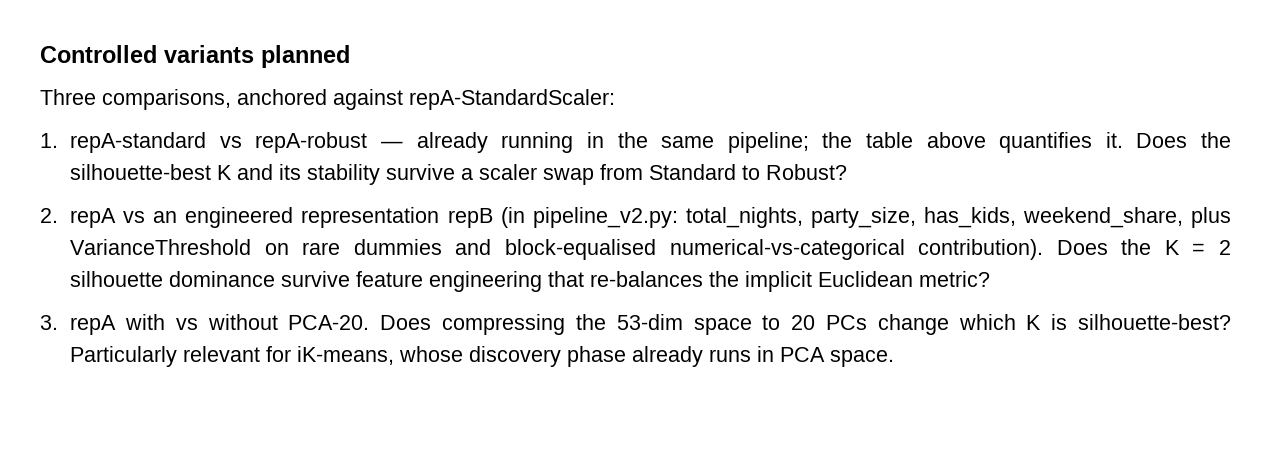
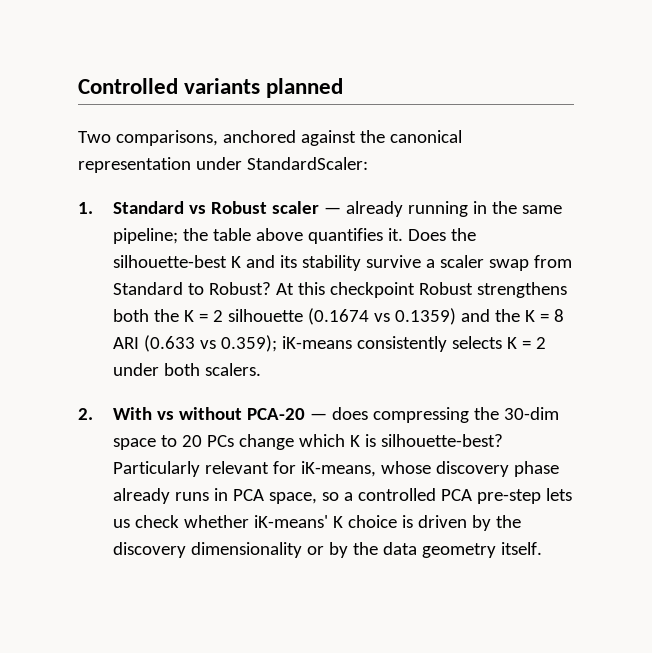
- Three comparisons, anchored against repA-StandardScaler:
- 1. repA-standard vs repA-robust — already running in the same pipeline; the table above quantifies it.
+ Two comparisons, anchored against the canonical representation under StandardScaler:
+ 1. Standard vs Robust scaler — already running in the same pipeline; the table above quantifies it.
- Does the silhouette-best K and its stability survive a scaler swap from Standard to Robust?
- 2. repA vs an engineered representation repB (in pipeline_v2.py: total_nights, party_size, has_kids, weekend_share, plus VarianceThreshold on rare dummies and block-equalised numerical-vs-categorical contribution). Does the K = 2 silhouette dominance survive feature engineering that re-balances the implicit Euclidean metric?
- 3. repA with vs without PCA-20. Does compressing the 53-dim space to 20 PCs change which K is silhouette-best?
+ Does the silhouette-best K and its stability survive a scaler swap from Standard to Robust? At this checkpoint Robust strengthens both the K = 2 silhouette (0.1674 vs 0.1359) and the K = 8 ARI (0.633 vs 0.359); iK-means consistently selects K = 2 under both scalers.
+ 2. With vs without PCA-20 — does compressing the 30-dim space to 20 PCs change which K is silhouette-best?
- Particularly relevant for iK-means, whose discovery phase already runs in PCA space.
+ Particularly relevant for iK-means, whose discovery phase already runs in PCA space, so a controlled PCA pre-step lets us check whether iK-means' K choice is driven by the discovery dimensionality or by the data geometry itself.

